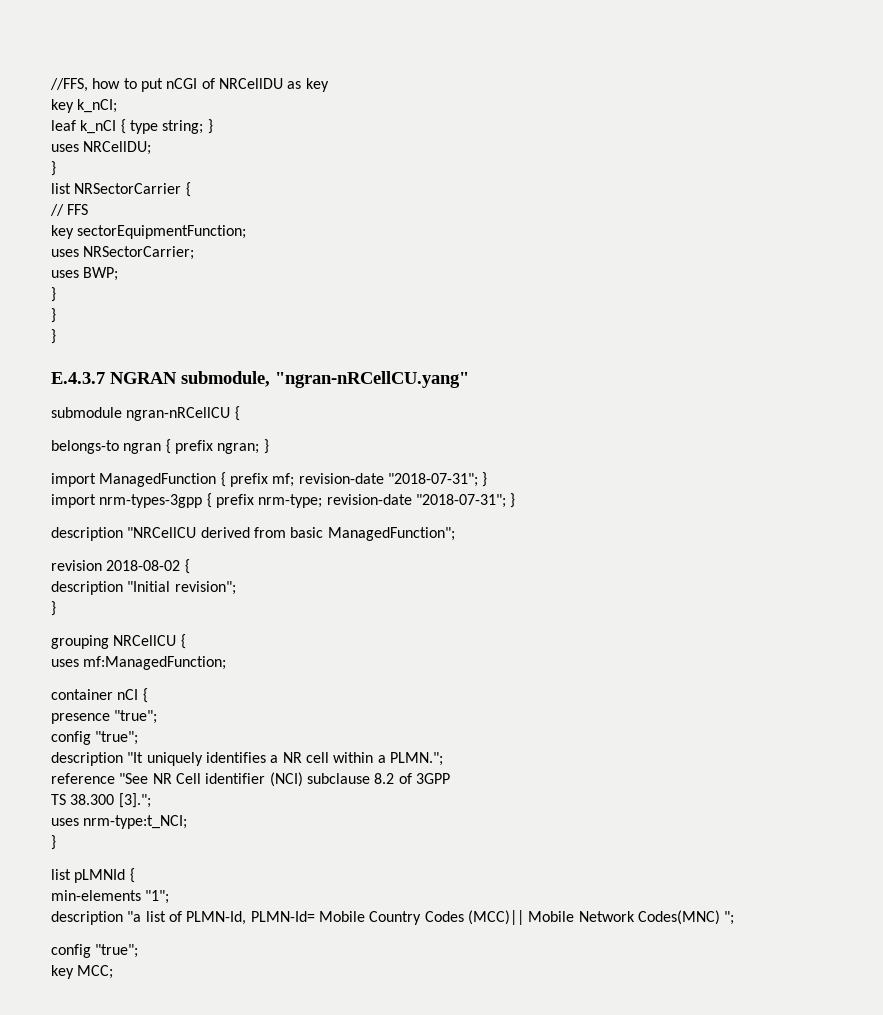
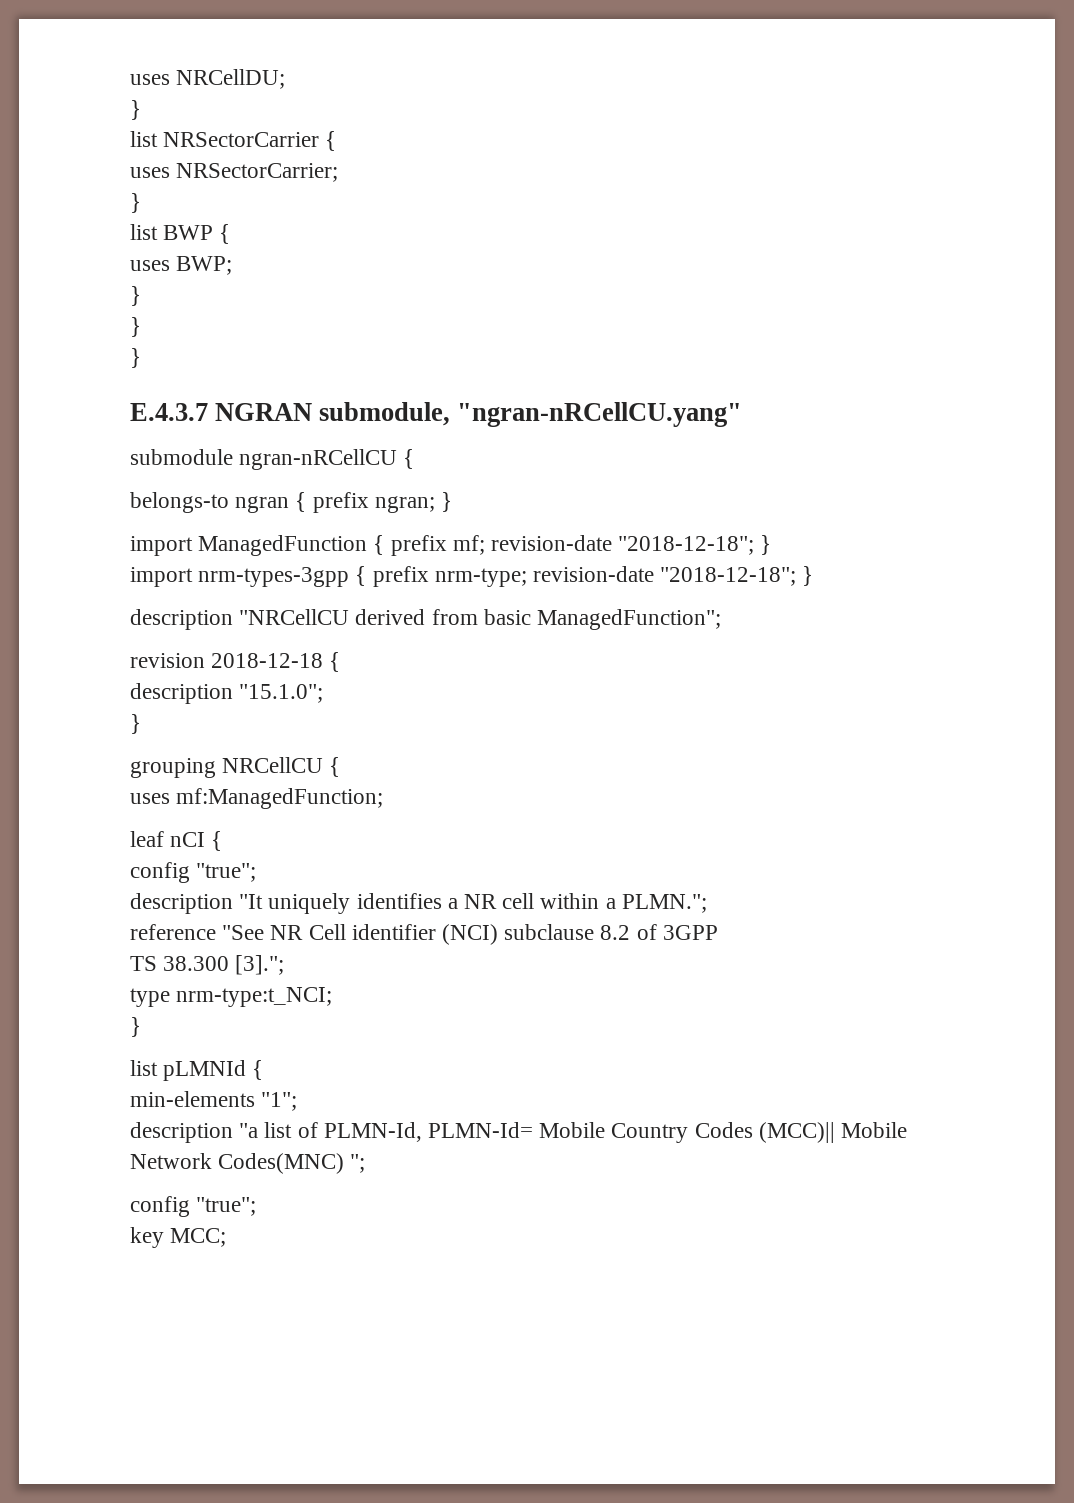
- //FFS, how to put nCGI of NRCellDU as key
- key k_nCI;
- leaf k_nCI { type string; }
- // FFS
- key sectorEquipmentFunction;
  uses NRSectorCarrier;
+ }
+ list BWP {
- import ManagedFunction { prefix mf; revision-date "2018-07-31"; }
+ import ManagedFunction { prefix mf; revision-date "2018-12-18"; }
- import nrm-types-3gpp { prefix nrm-type; revision-date "2018-07-31"; }
+ import nrm-types-3gpp { prefix nrm-type; revision-date "2018-12-18"; }
- revision 2018-08-02 {
+ revision 2018-12-18 {
- description "Initial revision";
+ description "15.1.0";
- container nCI {
+ leaf nCI {
- presence "true";
- uses nrm-type:t_NCI;
+ type nrm-type:t_NCI;

